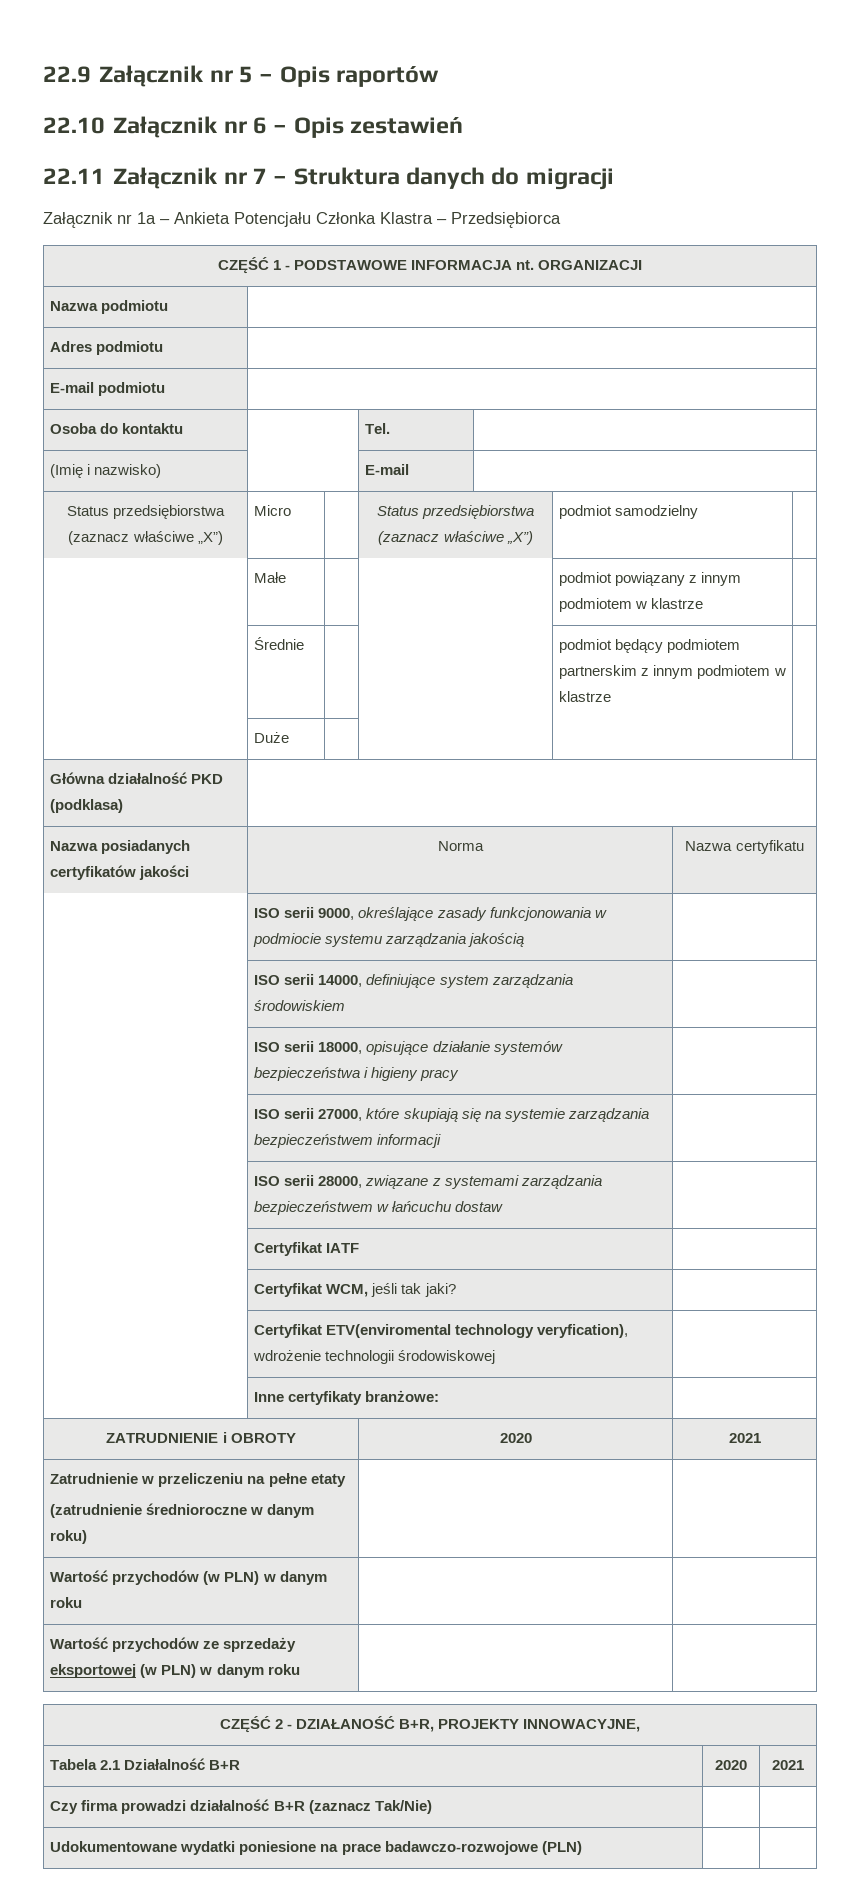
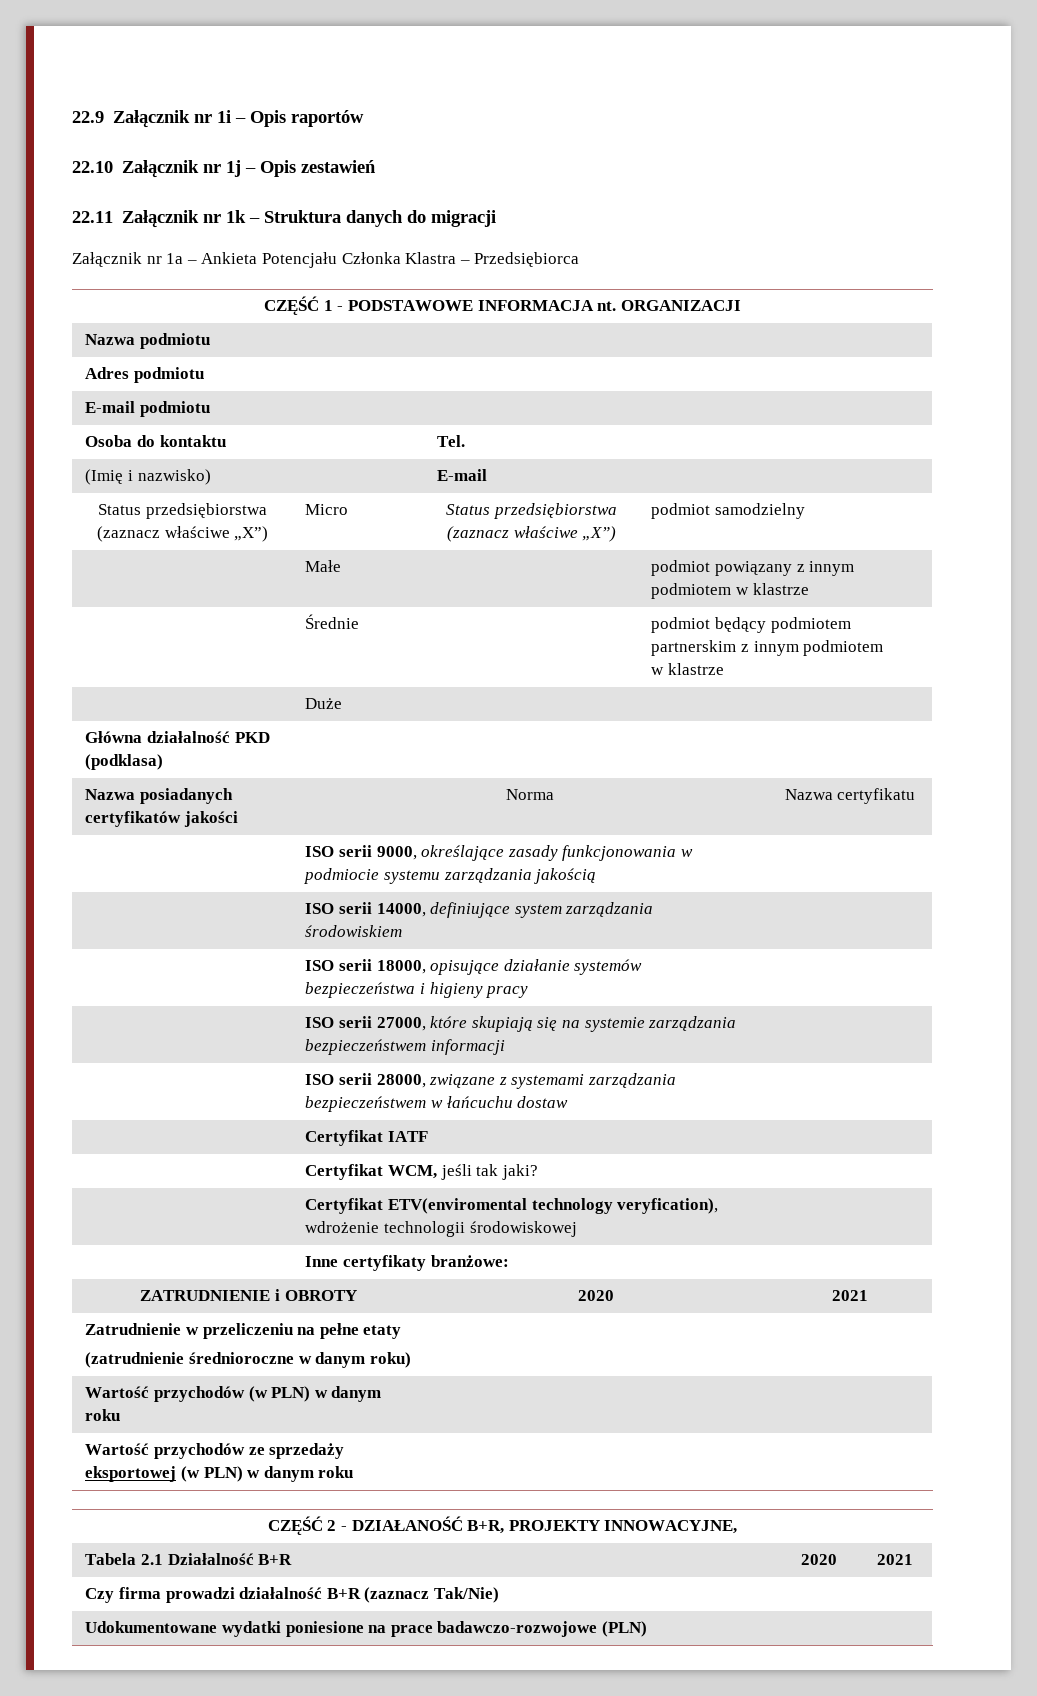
- 22.9 Załącznik nr 5 – Opis raportów
+ 22.9 Załącznik nr 1i – Opis raportów
- 22.10 Załącznik nr 6 – Opis zestawień
+ 22.10 Załącznik nr 1j – Opis zestawień
- 22.11 Załącznik nr 7 – Struktura danych do migracji
+ 22.11 Załącznik nr 1k – Struktura danych do migracji

